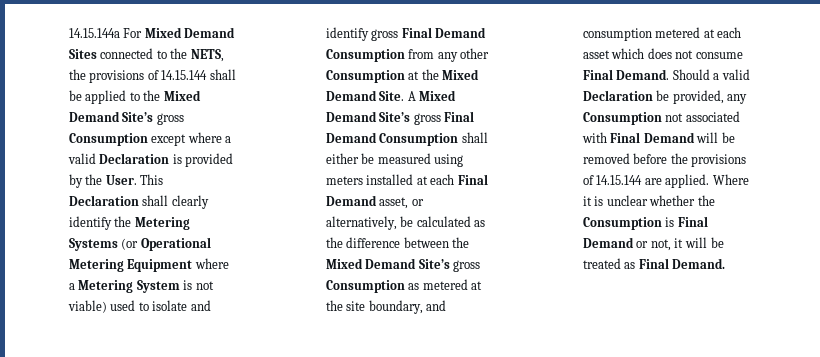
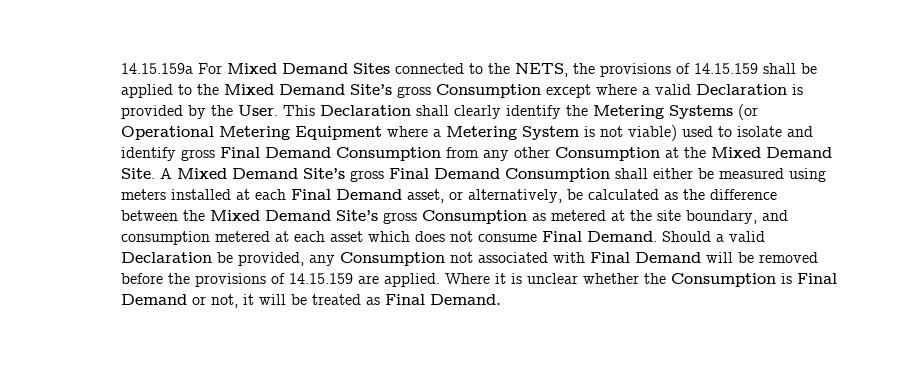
- 14.15.144a For Mixed Demand Sites connected to the NETS, the provisions of 14.15.144 shall be applied to the Mixed Demand Site’s gross Consumption except where a valid Declaration is provided by the User.
+ 14.15.159a For Mixed Demand Sites connected to the NETS, the provisions of 14.15.159 shall be applied to the Mixed Demand Site’s gross Consumption except where a valid Declaration is provided by the User.
- Should a valid Declaration be provided, any Consumption not associated with Final Demand will be removed before the provisions of 14.15.144 are applied.
+ Should a valid Declaration be provided, any Consumption not associated with Final Demand will be removed before the provisions of 14.15.159 are applied.

